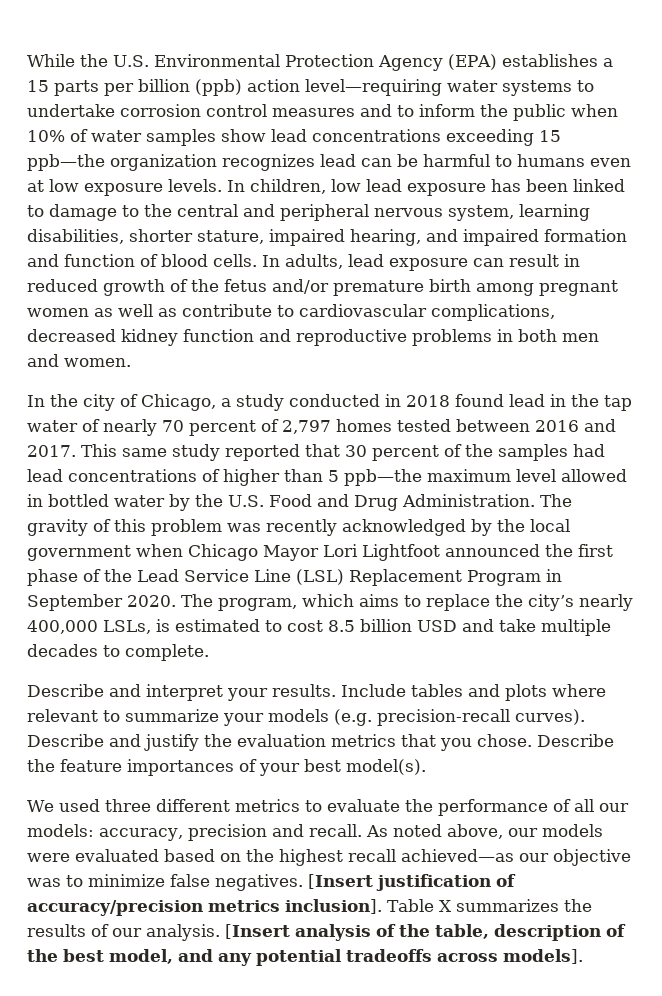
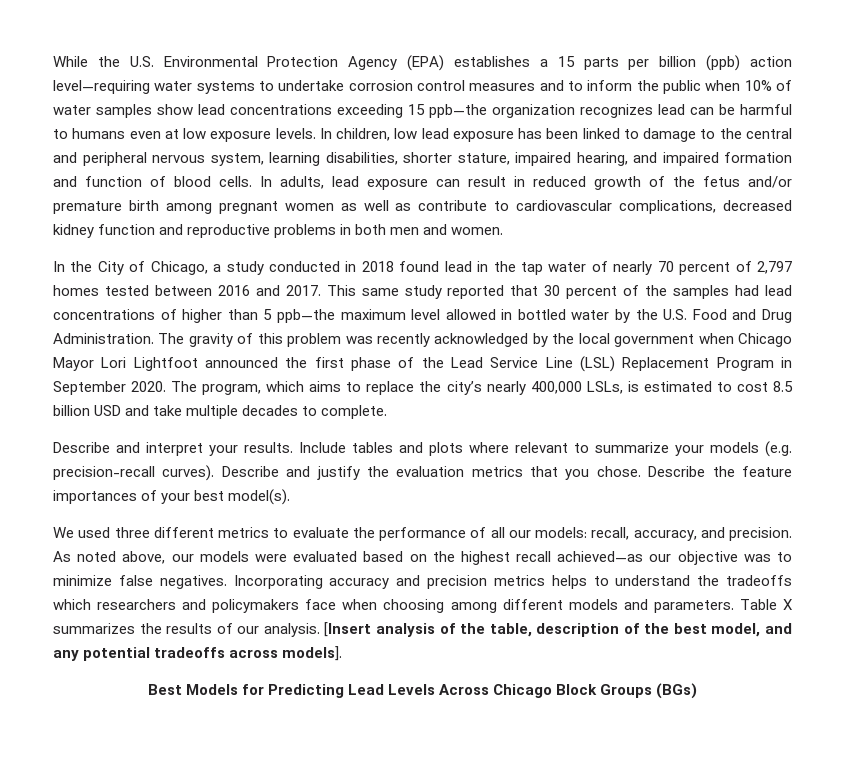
- In the city of Chicago, a study conducted in 2018 found lead in the tap water of nearly 70 percent of 2,797 homes tested between 2016 and 2017.
+ In the City of Chicago, a study conducted in 2018 found lead in the tap water of nearly 70 percent of 2,797 homes tested between 2016 and 2017.
- We used three different metrics to evaluate the performance of all our models: accuracy, precision and recall.
+ We used three different metrics to evaluate the performance of all our models: recall, accuracy, and precision.
- [Insert justification of accuracy/precision metrics inclusion].
+ Incorporating accuracy and precision metrics helps to understand the tradeoffs which researchers and policymakers face when choosing among different models and parameters.
+ Best Models for Predicting Lead Levels Across Chicago Block Groups (BGs)

